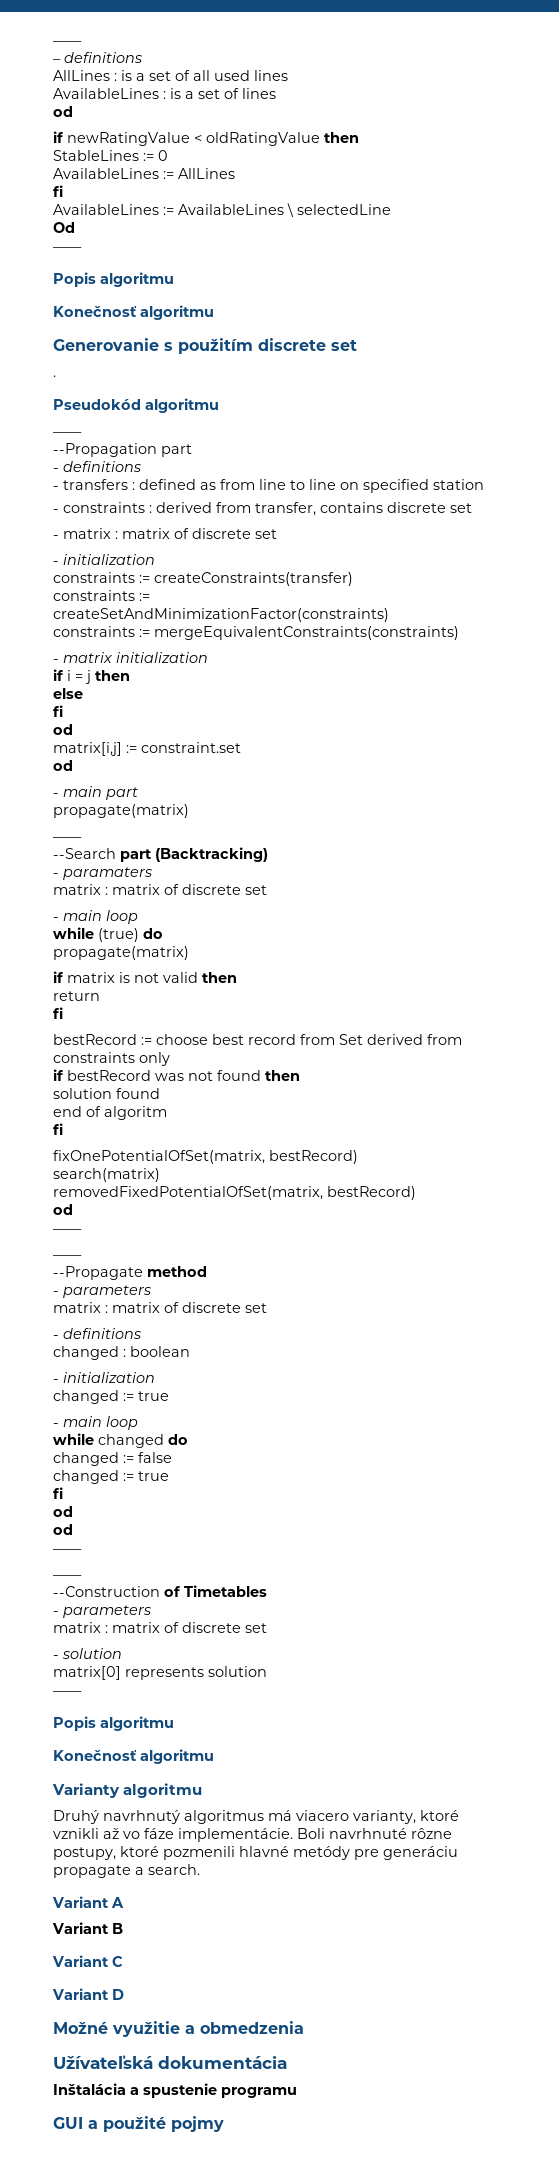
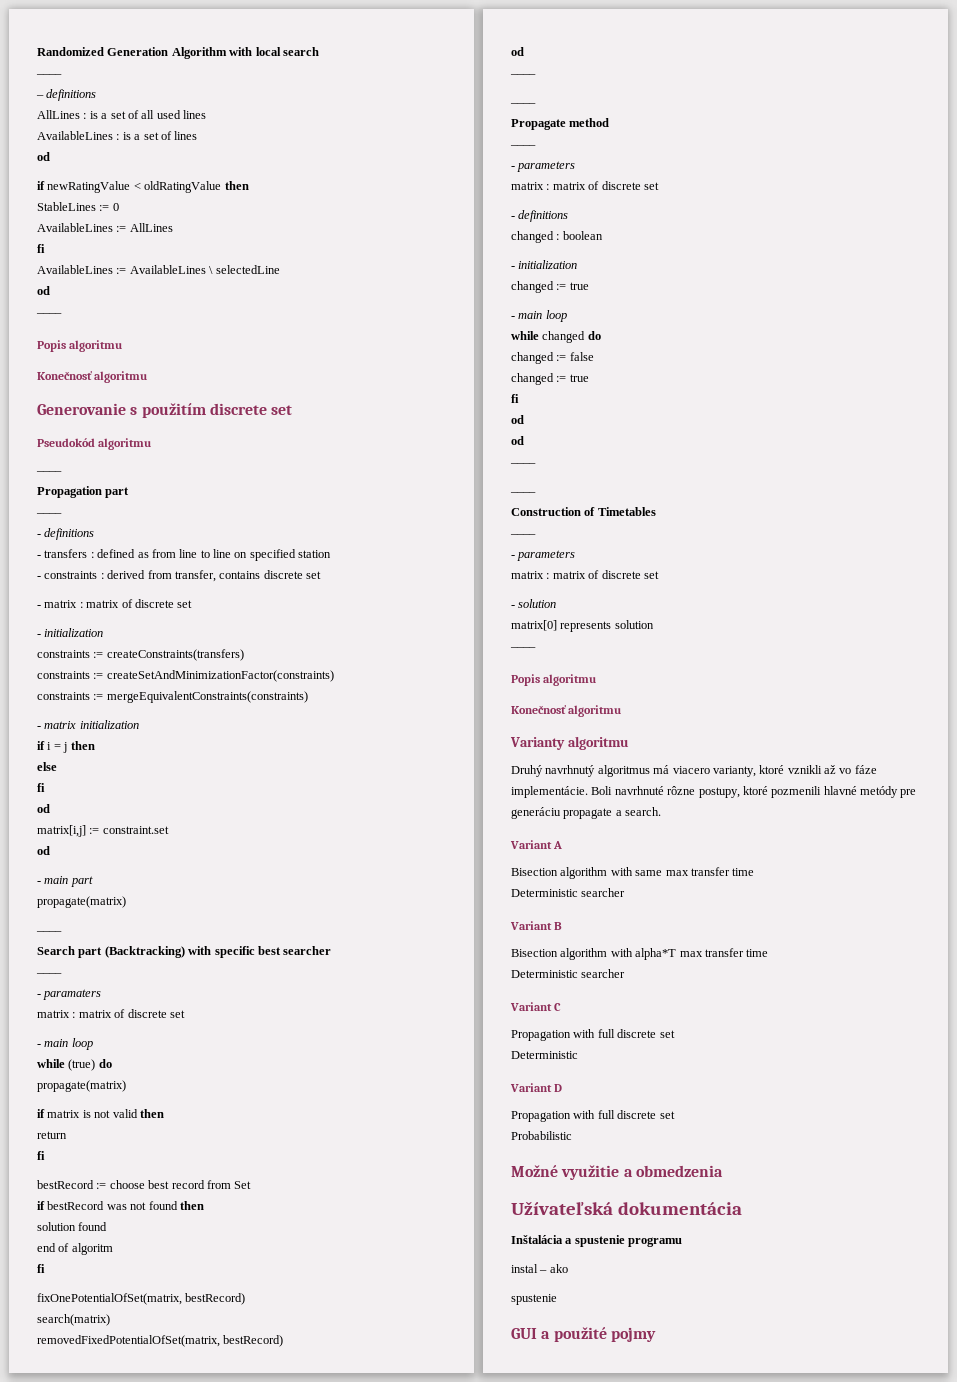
+ Randomized Generation Algorithm with local search
  AvailableLines := AvailableLines \ selectedLine
- Od
+ od
- .
- --Propagation part
+ Propagation part
+ ––––
- constraints := createConstraints(transfer)
+ constraints := createConstraints(transfers)
- --Search part (Backtracking)
+ Search part (Backtracking) with specific best searcher
+ ––––
- bestRecord := choose best record from Set derived from constraints only
+ bestRecord := choose best record from Set
- --Propagate method
+ Propagate method
+ ––––
- --Construction of Timetables
+ Construction of Timetables
+ ––––
+ Bisection algorithm with same max transfer time
+ Deterministic searcher
  Variant B
+ Bisection algorithm with alpha*T max transfer time
+ Deterministic searcher
  Variant C
+ Propagation with full discrete set
+ Deterministic
  Variant D
+ Propagation with full discrete set
+ Probabilistic
+ instal – ako
+ spustenie

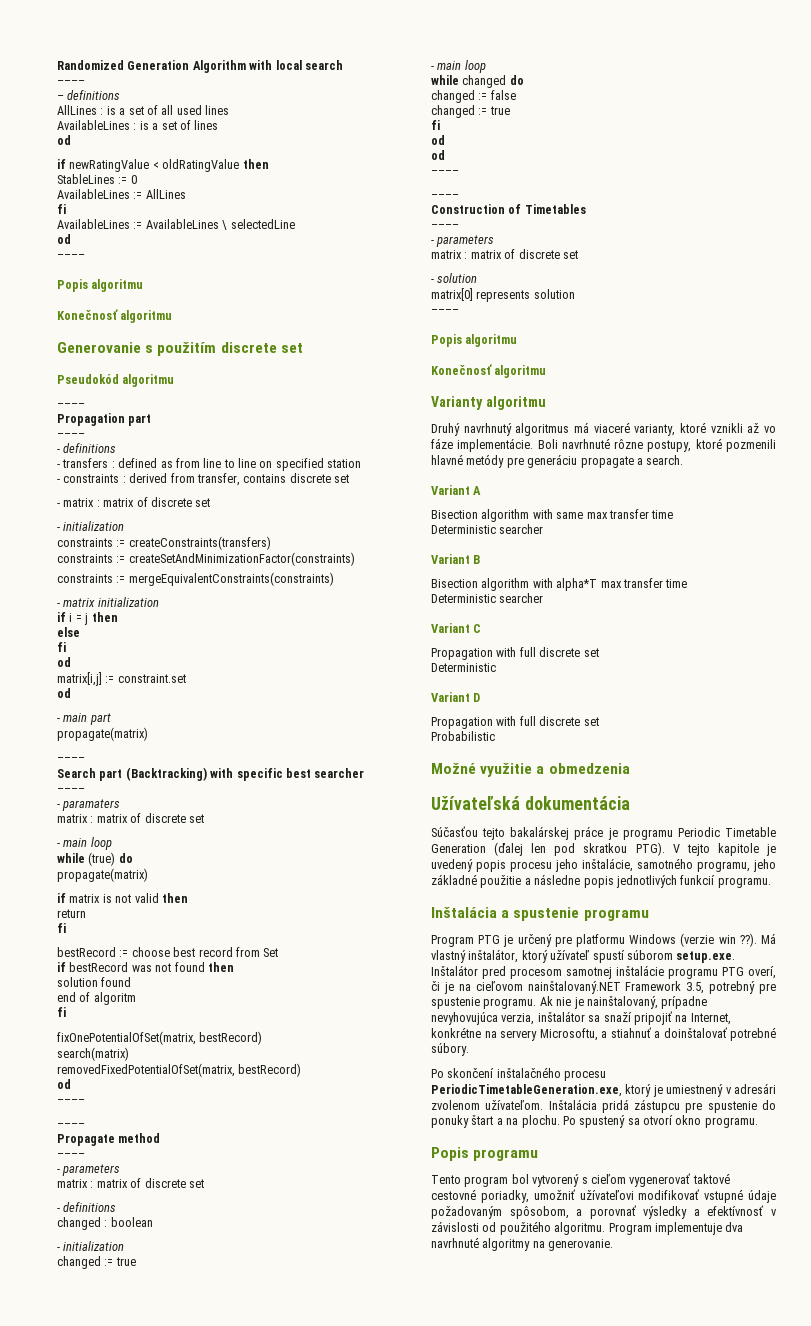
- Druhý navrhnutý algoritmus má viacero varianty, ktoré vznikli až vo fáze implementácie.
+ Druhý navrhnutý algoritmus má viaceré varianty, ktoré vznikli až vo fáze implementácie.
+ Súčasťou tejto bakalárskej práce je programu Periodic Timetable Generation (ďalej len pod skratkou PTG). V tejto kapitole je uvedený popis procesu jeho inštalácie, samotného programu, jeho základné použitie a následne popis jednotlivých funkcií programu.
  Inštalácia a spustenie programu
- instal – ako
- spustenie
- GUI a použité pojmy
+ Program PTG je určený pre platformu Windows (verzie win ??). Má vlastný inštalátor, ktorý užívateľ spustí súborom setup.exe. Inštalátor pred procesom samotnej inštalácie programu PTG overí, či je na cieľovom nainštalovaný.NET Framework 3.5, potrebný pre spustenie programu. Ak nie je nainštalovaný, prípadne nevyhovujúca verzia, inštalátor sa snaží pripojiť na Internet, konkrétne na servery Microsoftu, a stiahnuť a doinštalovať potrebné súbory.
+ Po skončení inštalačného procesu PeriodicTimetableGeneration.exe, ktorý je umiestnený v adresári zvolenom užívateľom. Inštalácia pridá zástupcu pre spustenie do ponuky štart a na plochu. Po spustený sa otvorí okno programu.
+ Popis programu
+ Tento program bol vytvorený s cieľom vygenerovať taktové cestovné poriadky, umožniť užívateľovi modifikovať vstupné údaje požadovaným spôsobom, a porovnať výsledky a efektívnosť v závislosti od použitého algoritmu. Program implementuje dva navrhnuté algoritmy na generovanie.

